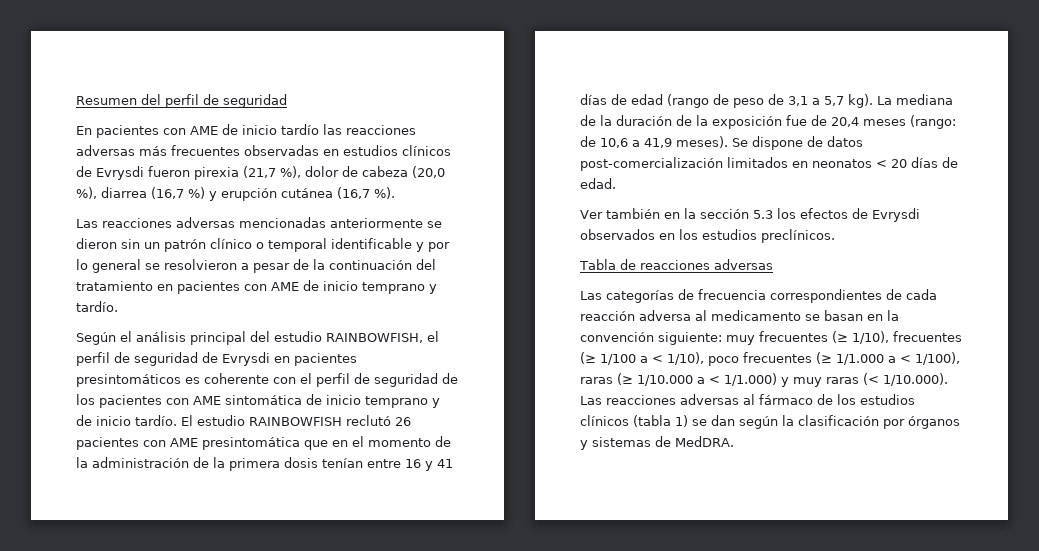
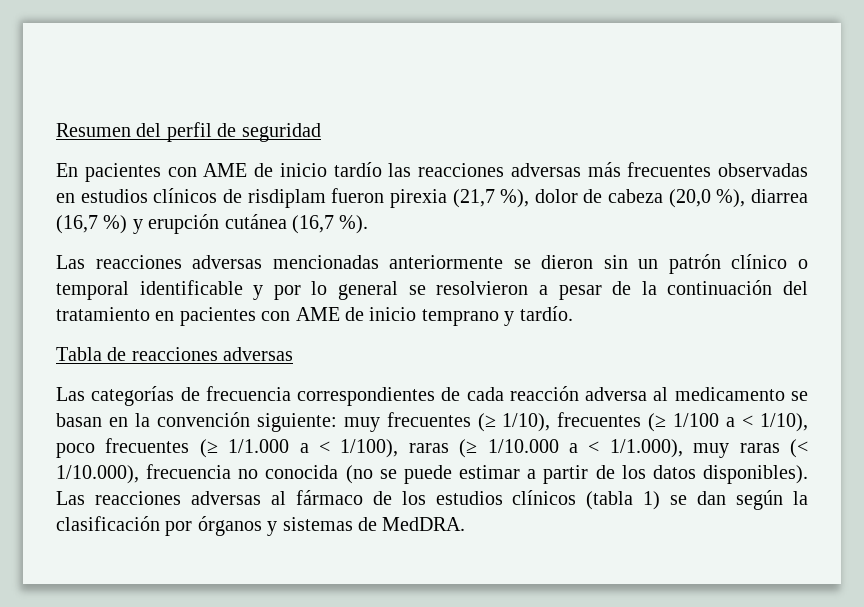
- En pacientes con AME de inicio tardío las reacciones adversas más frecuentes observadas en estudios clínicos de Evrysdi fueron pirexia (21,7 %), dolor de cabeza (20,0 %), diarrea (16,7 %) y erupción cutánea (16,7 %).
+ En pacientes con AME de inicio tardío las reacciones adversas más frecuentes observadas en estudios clínicos de risdiplam fueron pirexia (21,7 %), dolor de cabeza (20,0 %), diarrea (16,7 %) y erupción cutánea (16,7 %).
- Según el análisis principal del estudio RAINBOWFISH, el perfil de seguridad de Evrysdi en pacientes presintomáticos es coherente con el perfil de seguridad de los pacientes con AME sintomática de inicio temprano y de inicio tardío. El estudio RAINBOWFISH reclutó 26 pacientes con AME presintomática que en el momento de la administración de la primera dosis tenían entre 16 y 41 días de edad (rango de peso de 3,1 a 5,7 kg). La mediana de la duración de la exposición fue de 20,4 meses (rango: de 10,6 a 41,9 meses). Se dispone de datos post-comercialización limitados en neonatos < 20 días de edad.
- Ver también en la sección 5.3 los efectos de Evrysdi observados en los estudios preclínicos.
- muy frecuentes (≥ 1/10), frecuentes (≥ 1/100 a < 1/10), poco frecuentes (≥ 1/1.000 a < 1/100), raras (≥ 1/10.000 a < 1/1.000) y muy raras (< 1/10.000). Las reacciones adversas al fármaco de los estudios clínicos (tabla 1) se dan según la clasificación por órganos y sistemas de MedDRA.
+ muy frecuentes (≥ 1/10), frecuentes (≥ 1/100 a < 1/10), poco frecuentes (≥ 1/1.000 a < 1/100), raras (≥ 1/10.000 a < 1/1.000), muy raras (< 1/10.000), frecuencia no conocida (no se puede estimar a partir de los datos disponibles). Las reacciones adversas al fármaco de los estudios clínicos (tabla 1) se dan según la clasificación por órganos y sistemas de MedDRA.

